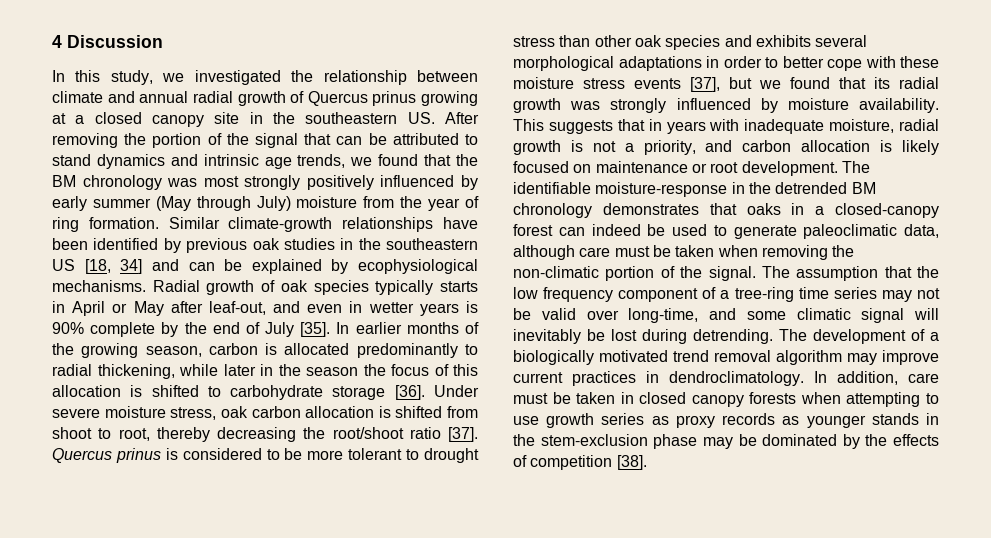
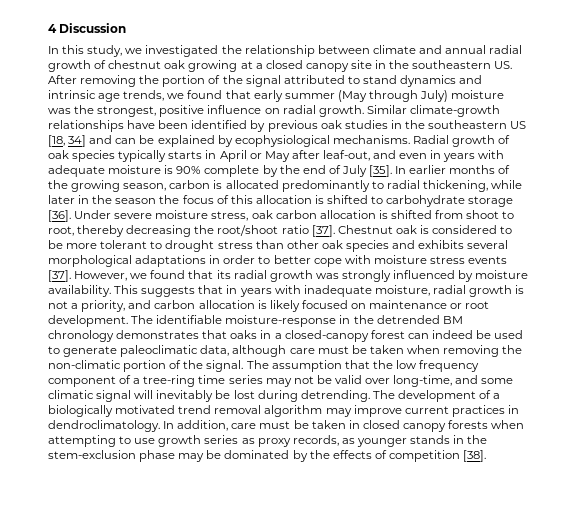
- In this study, we investigated the relationship between climate and annual radial growth of Quercus prinus growing at a closed canopy site in the southeastern US. After removing the portion of the signal that can be attributed to stand dynamics and intrinsic age trends, we found that the BM chronology was most strongly positively influenced by early summer (May through July) moisture from the year of ring formation.
+ In this study, we investigated the relationship between climate and annual radial growth of chestnut oak growing at a closed canopy site in the southeastern US. After removing the portion of the signal attributed to stand dynamics and intrinsic age trends, we found that early summer (May through July) moisture was the strongest, positive influence on radial growth.
- Radial growth of oak species typically starts in April or May after leaf-out, and even in wetter years is 90% complete by the end of July [35].
+ Radial growth of oak species typically starts in April or May after leaf-out, and even in years with adequate moisture is 90% complete by the end of July [35].
- Quercus prinus is considered to be more tolerant to drought stress than other oak species and exhibits several morphological adaptations in order to better cope with these moisture stress events [37], but we found that its radial growth was strongly influenced by moisture availability.
+ Chestnut oak is considered to be more tolerant to drought stress than other oak species and exhibits several morphological adaptations in order to better cope with moisture stress events [37]. However, we found that its radial growth was strongly influenced by moisture availability.
- In addition, care must be taken in closed canopy forests when attempting to use growth series as proxy records as younger stands in the stem-exclusion phase may be dominated by the effects of competition [38].
+ In addition, care must be taken in closed canopy forests when attempting to use growth series as proxy records, as younger stands in the stem-exclusion phase may be dominated by the effects of competition [38].

